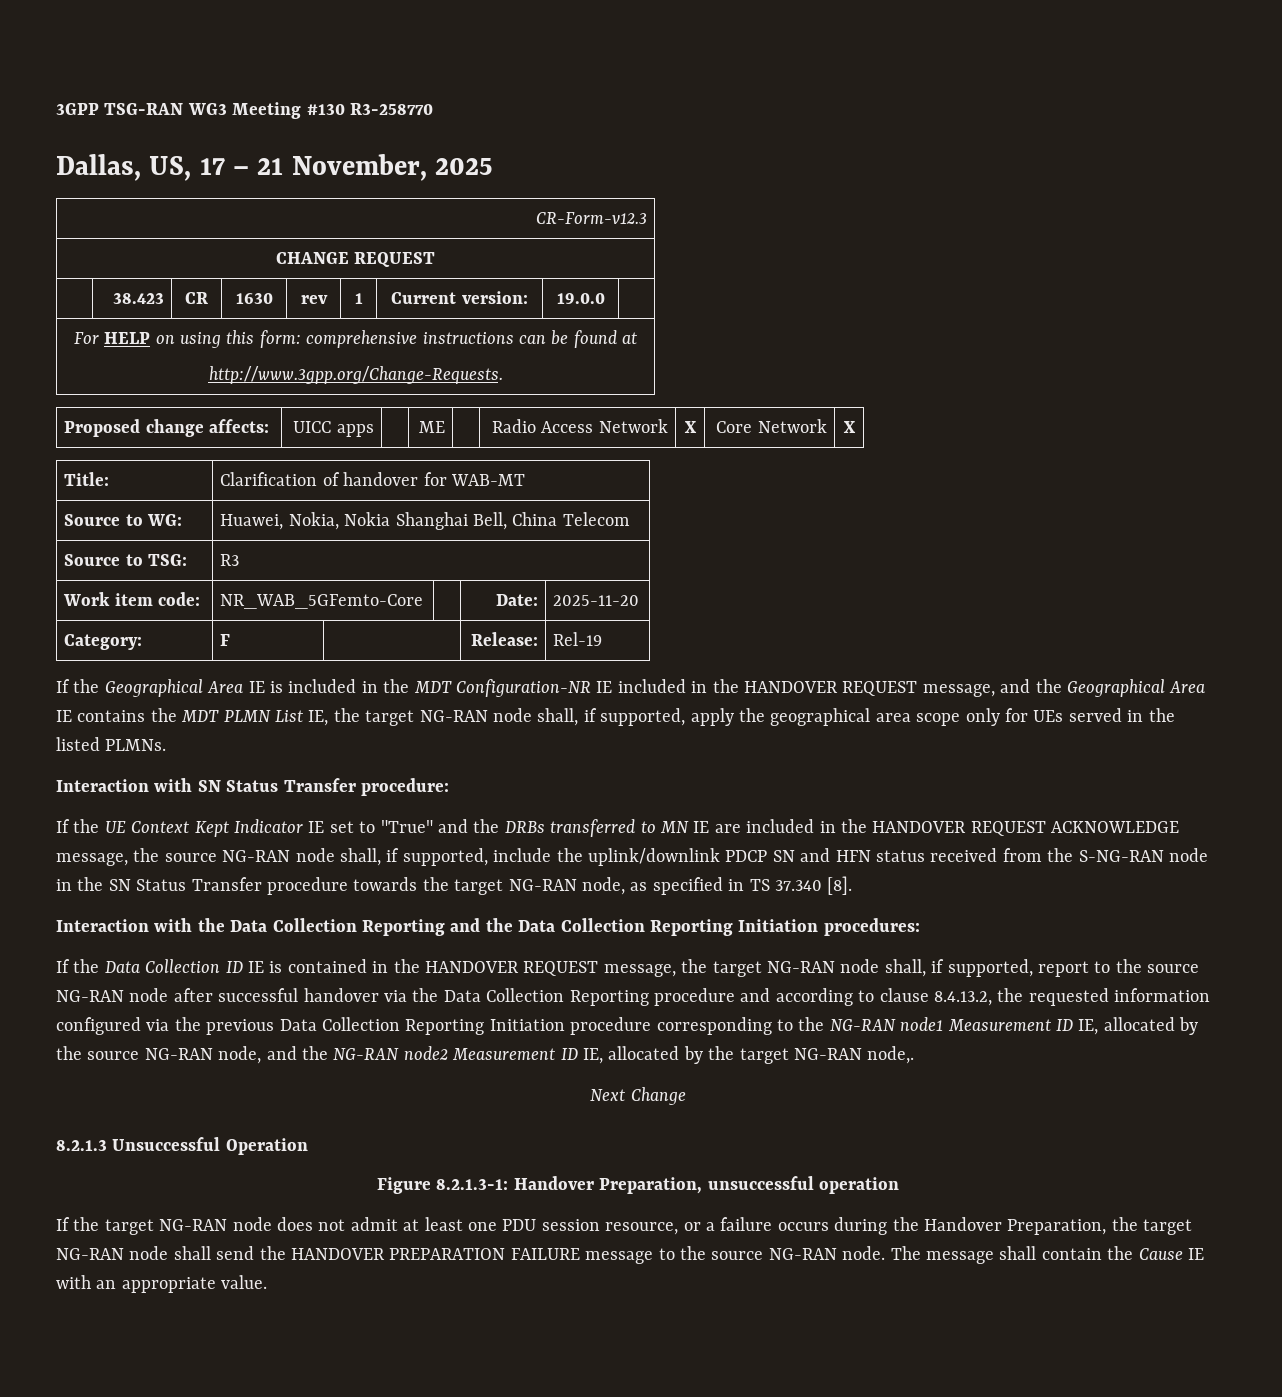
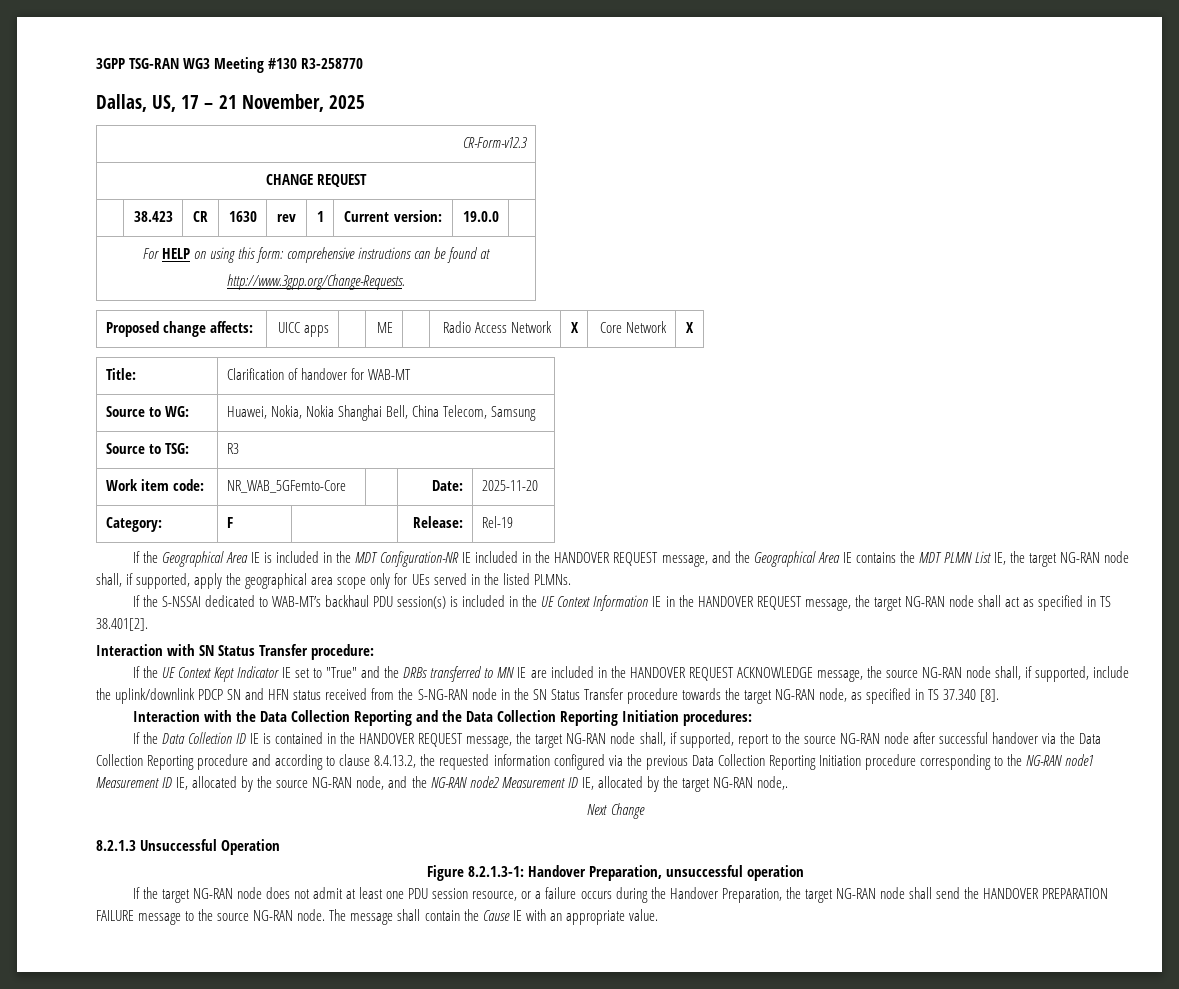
- Source to WG: | Huawei, Nokia, Nokia Shanghai Bell, China Telecom
+ Source to WG: | Huawei, Nokia, Nokia Shanghai Bell, China Telecom, Samsung
+ If the S-NSSAI dedicated to WAB-MT’s backhaul PDU session(s) is included in the UE Context Information IE in the HANDOVER REQUEST message, the target NG-RAN node shall act as specified in TS 38.401[2].

